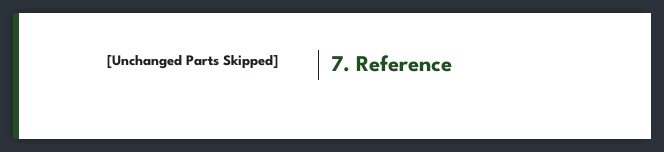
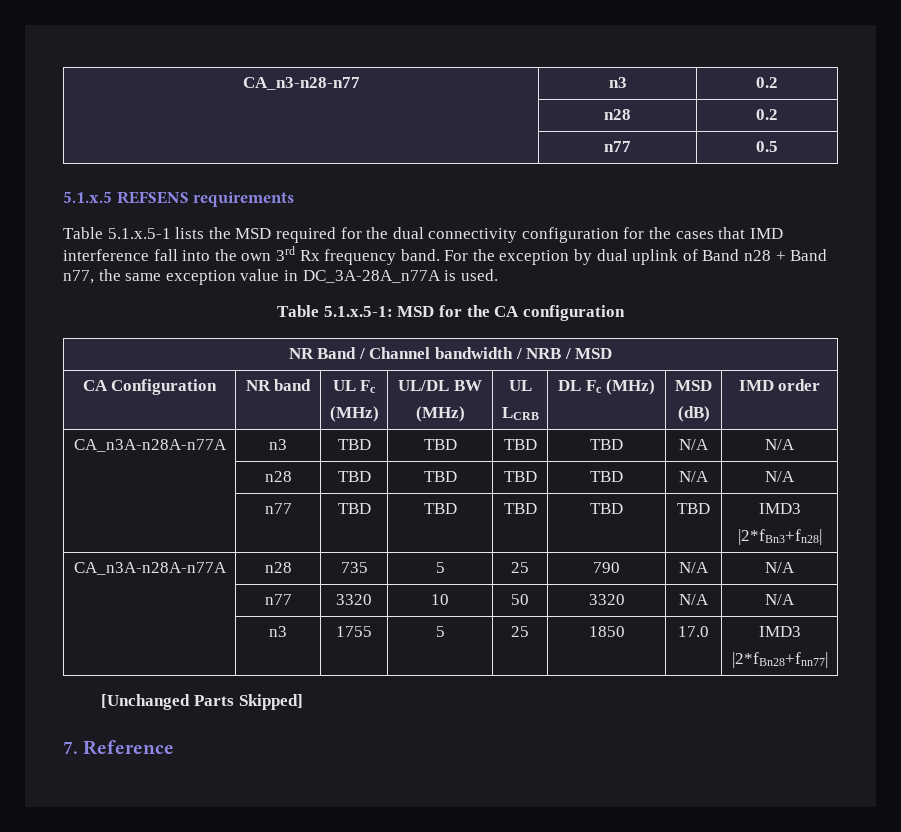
+ CA_n3-n28-n77 | n3 | 0.2
+ | n28 | 0.2
+ | n77 | 0.5
+ 5.1.x.5 REFSENS requirements
+ Table 5.1.x.5-1 lists the MSD required for the dual connectivity configuration for the cases that IMD interference fall into the own 3rd Rx frequency band. For the exception by dual uplink of Band n28 + Band n77, the same exception value in DC_3A-28A_n77A is used.
+ Table 5.1.x.5-1: MSD for the CA configuration
+ NR Band / Channel bandwidth / NRB / MSD
+ CA Configuration | NR band | UL Fc
+ (MHz) | UL/DL BW
+ (MHz) | UL
+ LCRB | DL Fc (MHz) | MSD
+ (dB) | IMD order
+ CA_n3A-n28A-n77A | n3 | TBD | TBD | TBD | TBD | N/A | N/A
+ | n28 | TBD | TBD | TBD | TBD | N/A | N/A
+ | n77 | TBD | TBD | TBD | TBD | TBD | IMD3
+ |2*fBn3+fn28|
+ CA_n3A-n28A-n77A | n28 | 735 | 5 | 25 | 790 | N/A | N/A
+ | n77 | 3320 | 10 | 50 | 3320 | N/A | N/A
+ | n3 | 1755 | 5 | 25 | 1850 | 17.0 | IMD3
+ |2*fBn28+fnn77|

